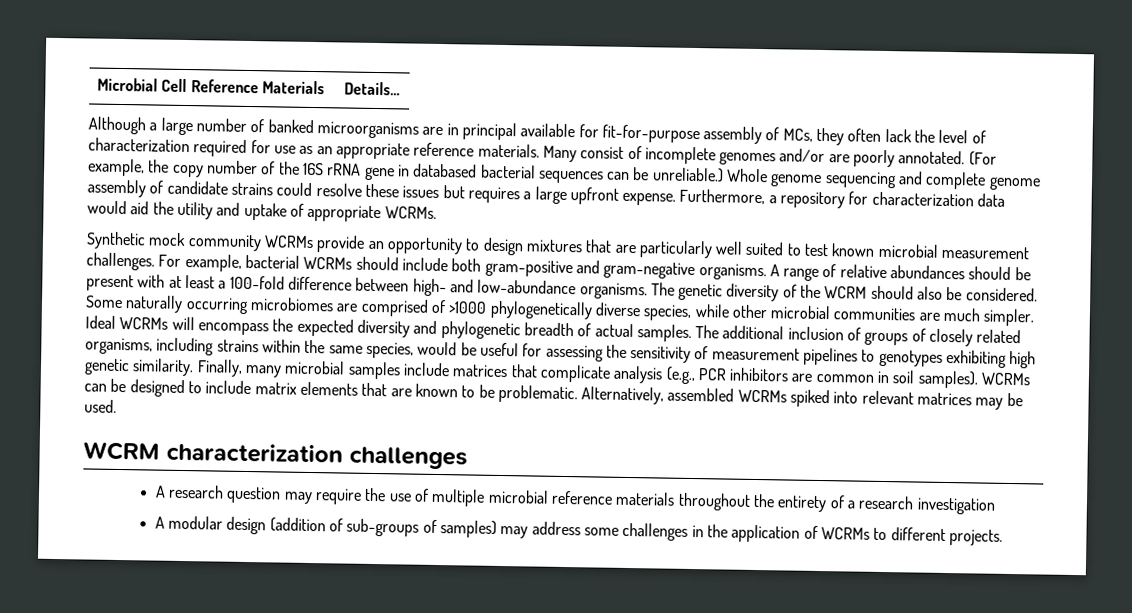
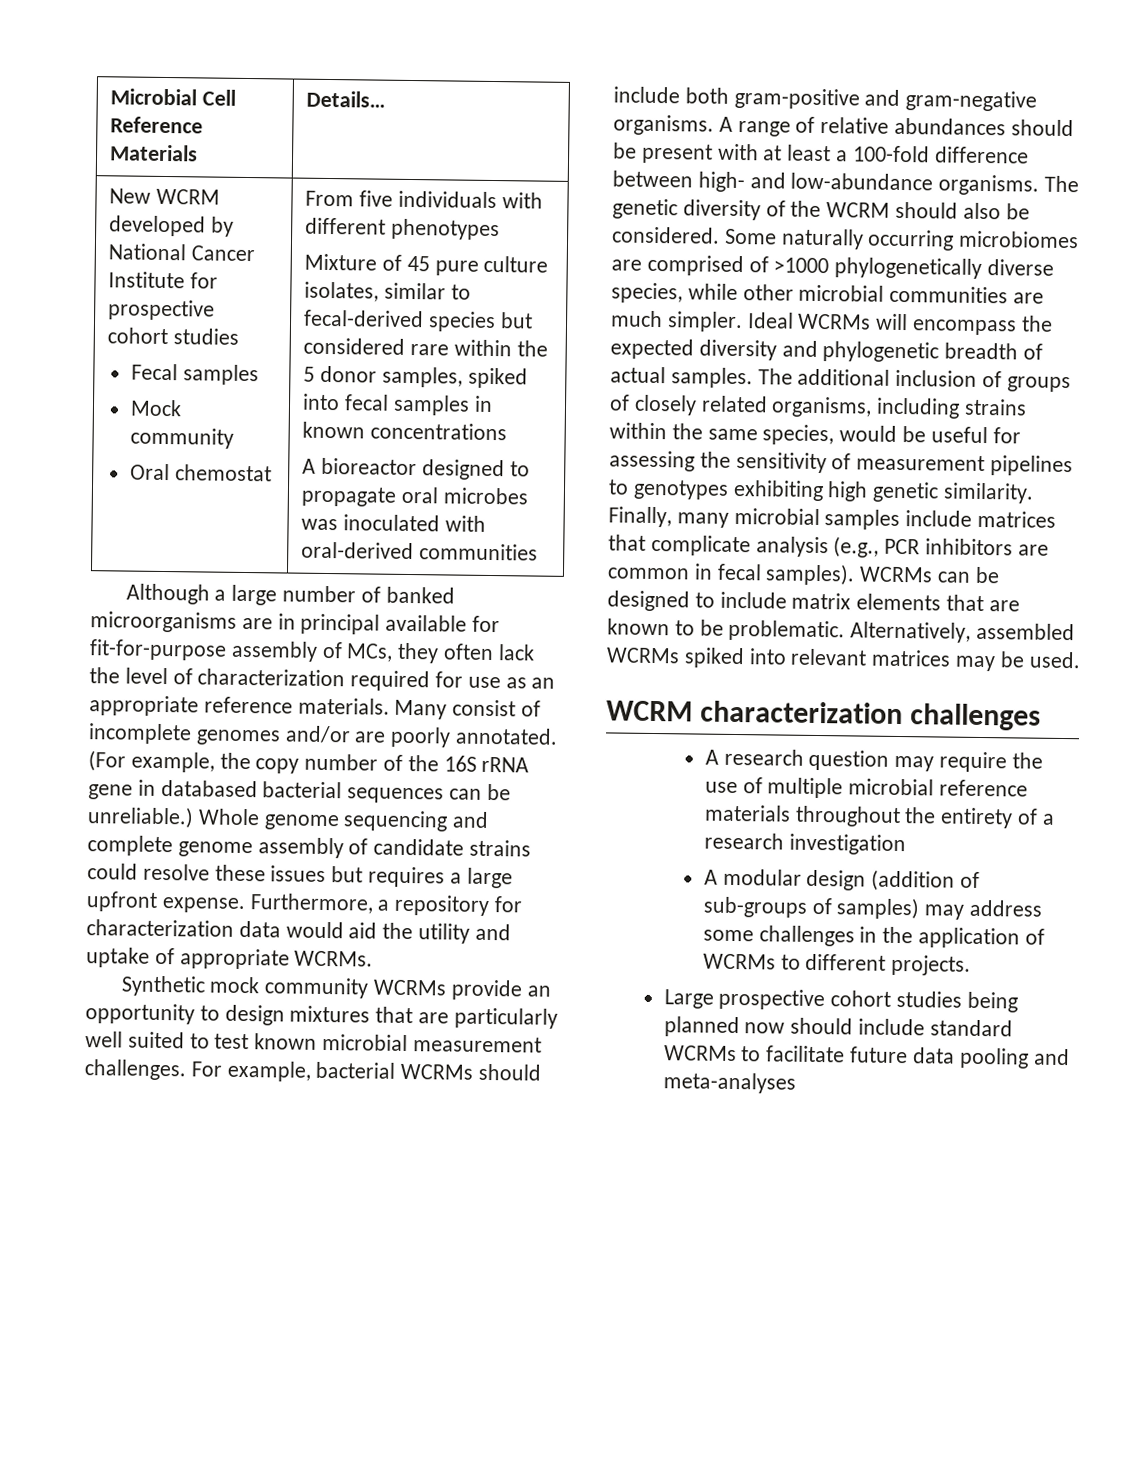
+ New WCRM developed by National Cancer Institute for prospective cohort studies
+ Fecal samples
+ Mock community
+ Oral chemostat | From five individuals with different phenotypes
+ Mixture of 45 pure culture isolates, similar to fecal-derived species but considered rare within the 5 donor samples, spiked into fecal samples in known concentrations
+ A bioreactor designed to propagate oral microbes was inoculated with oral-derived communities
- Finally, many microbial samples include matrices that complicate analysis (e.g., PCR inhibitors are common in soil samples).
+ Finally, many microbial samples include matrices that complicate analysis (e.g., PCR inhibitors are common in fecal samples).
+ Large prospective cohort studies being planned now should include standard WCRMs to facilitate future data pooling and meta-analyses

